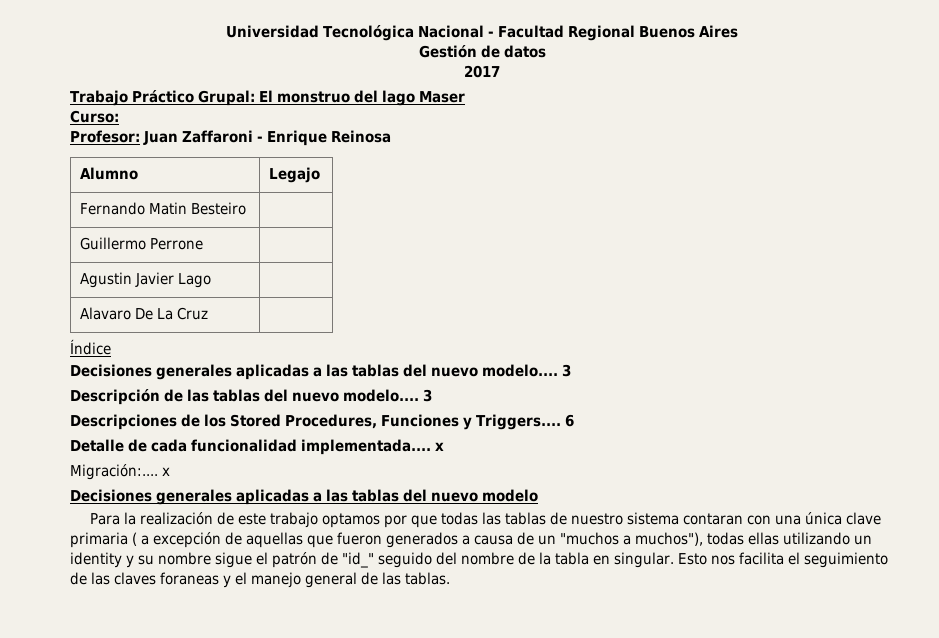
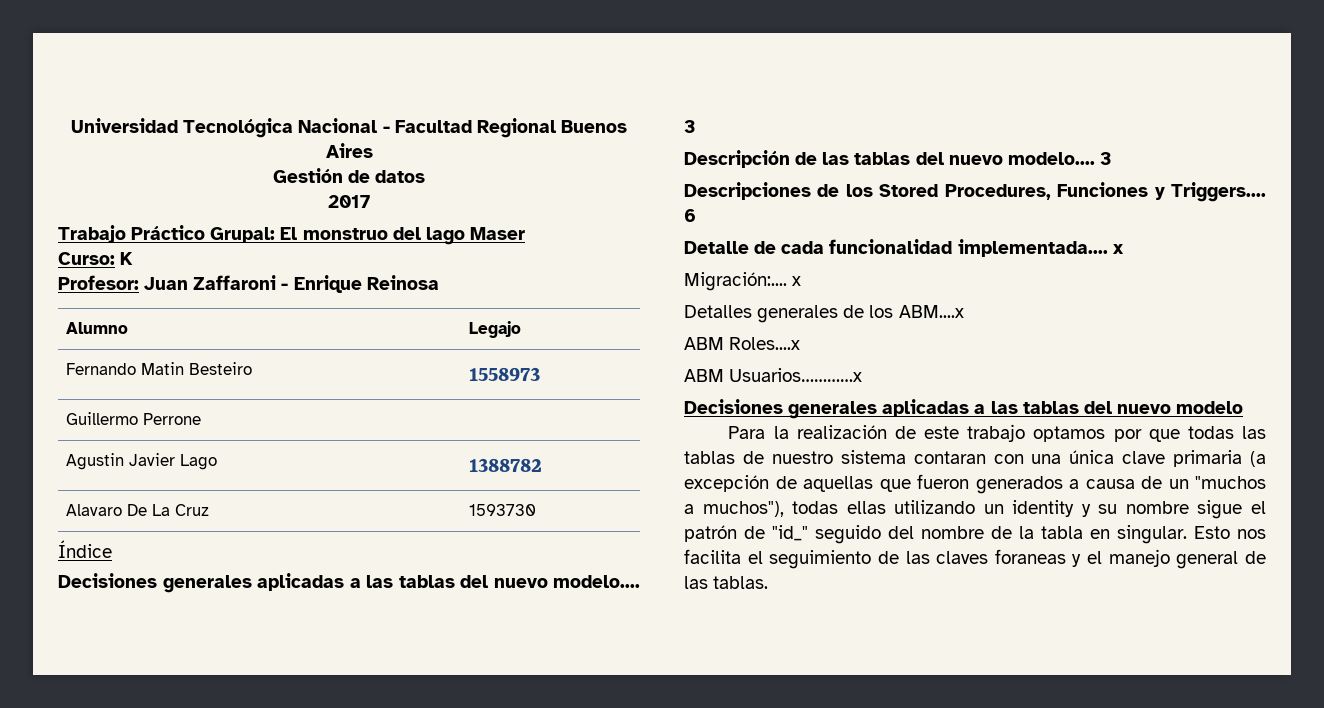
- Curso:
+ Curso: K
- Fernando Matin Besteiro |
+ Fernando Matin Besteiro | 1558973
- Agustin Javier Lago |
+ Agustin Javier Lago | 1388782
- Alavaro De La Cruz |
+ Alavaro De La Cruz | 1593730
+ Detalles generales de los ABM....x
+ ABM Roles....x
+ ABM Usuarios…………x
- Para la realización de este trabajo optamos por que todas las tablas de nuestro sistema contaran con una única clave primaria ( a excepción de aquellas que fueron generados a causa de un "muchos a muchos"), todas ellas utilizando un identity y su nombre sigue el patrón de "id_" seguido del nombre de la tabla en singular.
+ Para la realización de este trabajo optamos por que todas las tablas de nuestro sistema contaran con una única clave primaria (a excepción de aquellas que fueron generados a causa de un "muchos a muchos"), todas ellas utilizando un identity y su nombre sigue el patrón de "id_" seguido del nombre de la tabla en singular.

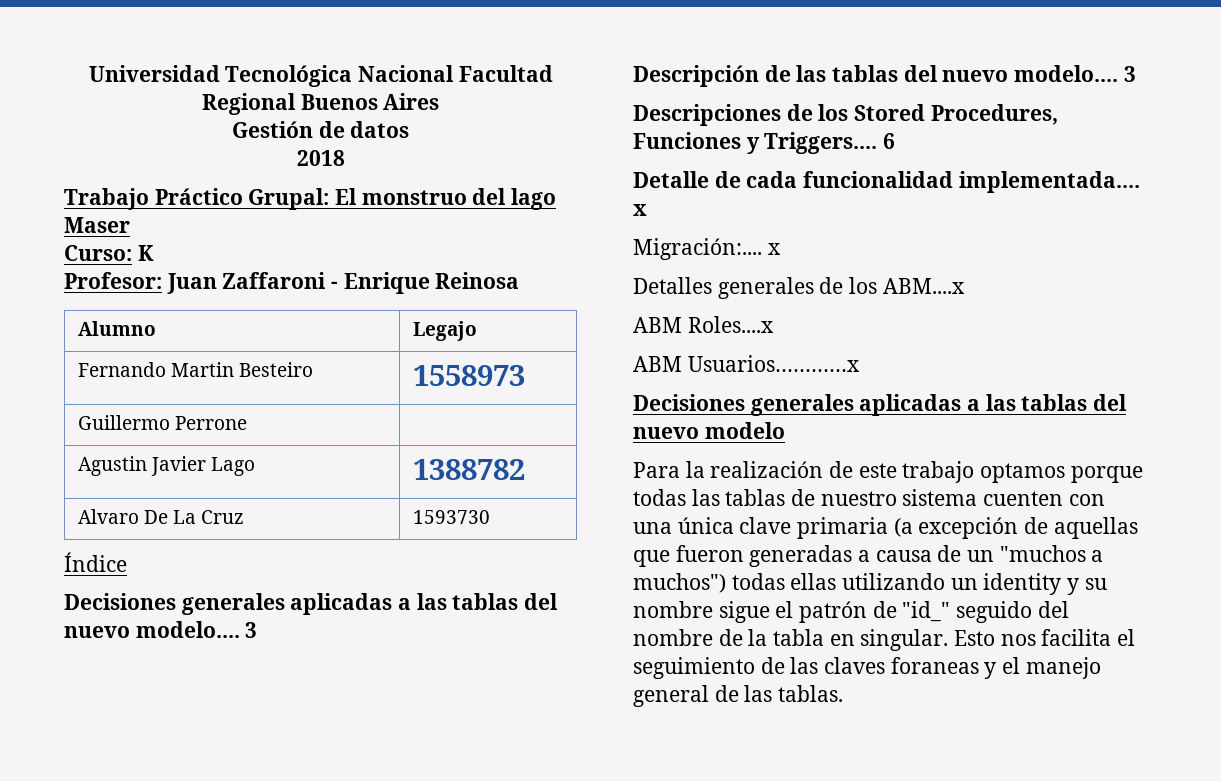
- Universidad Tecnológica Nacional - Facultad Regional Buenos Aires
+ Universidad Tecnológica Nacional Facultad Regional Buenos Aires
- 2017
+ 2018
- Fernando Matin Besteiro | 1558973
+ Fernando Martin Besteiro | 1558973
- Alavaro De La Cruz | 1593730
+ Alvaro De La Cruz | 1593730
- Para la realización de este trabajo optamos por que todas las tablas de nuestro sistema contaran con una única clave primaria (a excepción de aquellas que fueron generados a causa de un "muchos a muchos"), todas ellas utilizando un identity y su nombre sigue el patrón de "id_" seguido del nombre de la tabla en singular.
+ Para la realización de este trabajo optamos porque todas las tablas de nuestro sistema cuenten con una única clave primaria (a excepción de aquellas que fueron generadas a causa de un "muchos a muchos") todas ellas utilizando un identity y su nombre sigue el patrón de "id_" seguido del nombre de la tabla en singular.

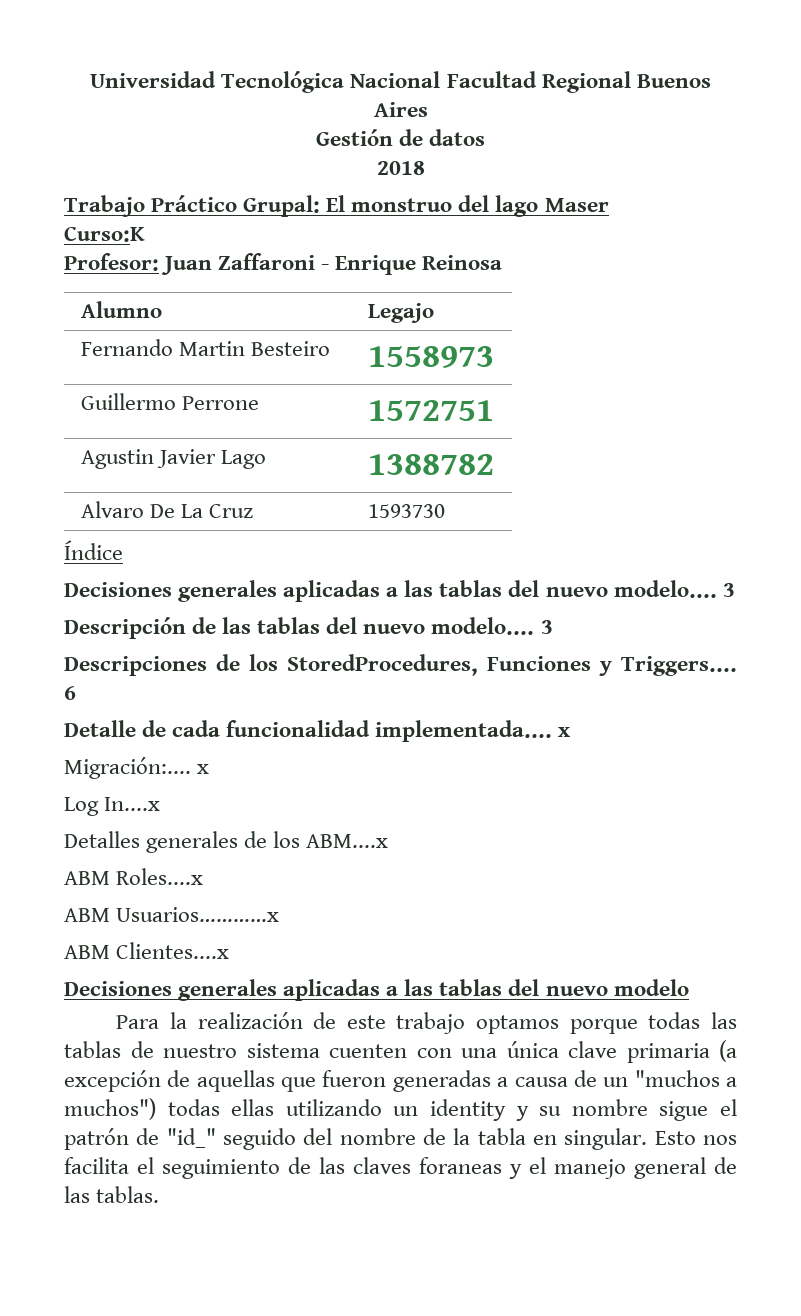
- Curso: K
+ Curso:K
- Guillermo Perrone |
+ Guillermo Perrone | 1572751
- Descripciones de los Stored Procedures, Funciones y Triggers....
+ Descripciones de los StoredProcedures, Funciones y Triggers....
+ Log In....x
+ ABM Clientes....x

